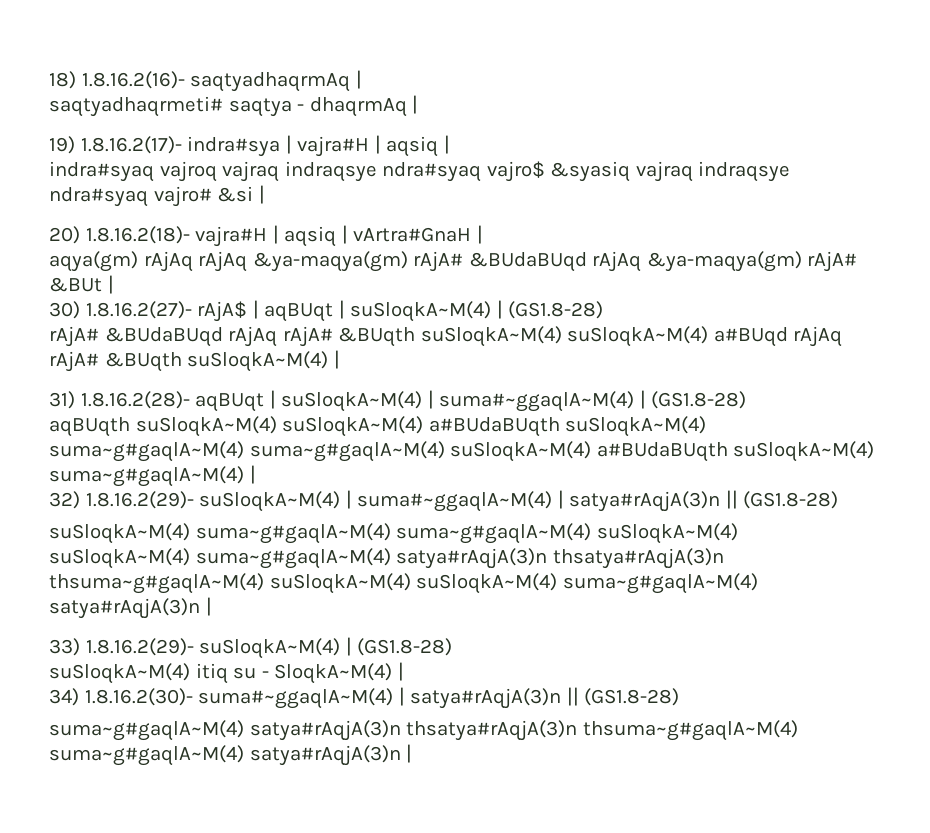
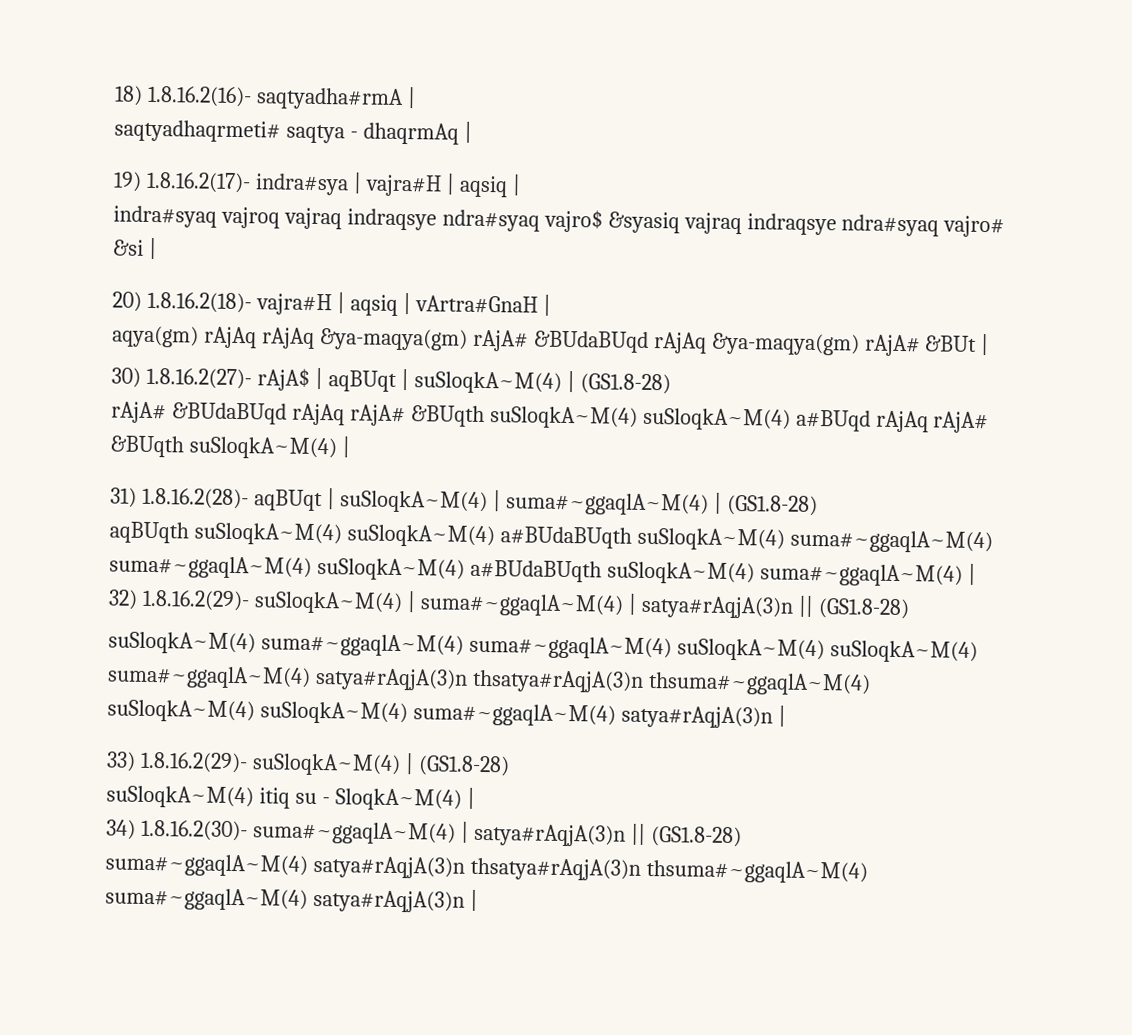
- 18) 1.8.16.2(16)- saqtyadhaqrmAq |
+ 18) 1.8.16.2(16)- saqtyadha#rmA |
- aqBUqth suSloqkA~M(4) suSloqkA~M(4) a#BUdaBUqth suSloqkA~M(4) suma~g#gaqlA~M(4) suma~g#gaqlA~M(4) suSloqkA~M(4) a#BUdaBUqth suSloqkA~M(4) suma~g#gaqlA~M(4) |
+ aqBUqth suSloqkA~M(4) suSloqkA~M(4) a#BUdaBUqth suSloqkA~M(4) suma#~ggaqlA~M(4) suma#~ggaqlA~M(4) suSloqkA~M(4) a#BUdaBUqth suSloqkA~M(4) suma#~ggaqlA~M(4) |
- suSloqkA~M(4) suma~g#gaqlA~M(4) suma~g#gaqlA~M(4) suSloqkA~M(4) suSloqkA~M(4) suma~g#gaqlA~M(4) satya#rAqjA(3)n thsatya#rAqjA(3)n thsuma~g#gaqlA~M(4) suSloqkA~M(4) suSloqkA~M(4) suma~g#gaqlA~M(4) satya#rAqjA(3)n |
+ suSloqkA~M(4) suma#~ggaqlA~M(4) suma#~ggaqlA~M(4) suSloqkA~M(4) suSloqkA~M(4) suma#~ggaqlA~M(4) satya#rAqjA(3)n thsatya#rAqjA(3)n thsuma#~ggaqlA~M(4) suSloqkA~M(4) suSloqkA~M(4) suma#~ggaqlA~M(4) satya#rAqjA(3)n |
- suma~g#gaqlA~M(4) satya#rAqjA(3)n thsatya#rAqjA(3)n thsuma~g#gaqlA~M(4) suma~g#gaqlA~M(4) satya#rAqjA(3)n |
+ suma#~ggaqlA~M(4) satya#rAqjA(3)n thsatya#rAqjA(3)n thsuma#~ggaqlA~M(4) suma#~ggaqlA~M(4) satya#rAqjA(3)n |

